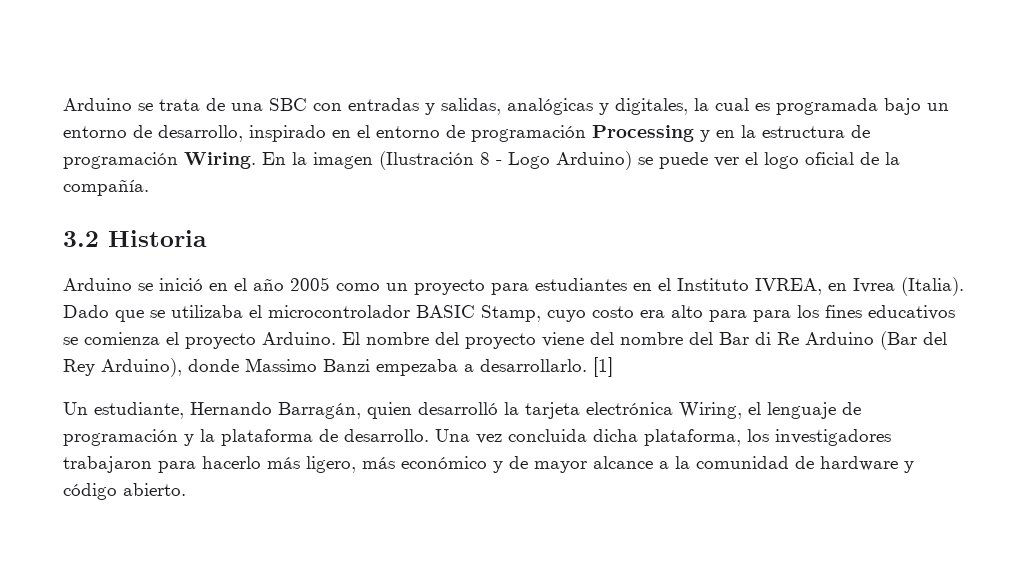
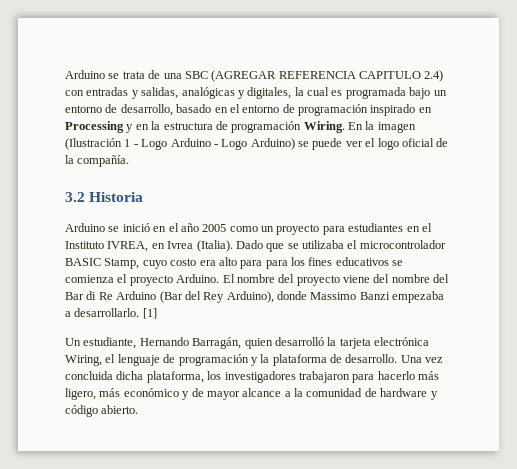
- Arduino se trata de una SBC con entradas y salidas, analógicas y digitales, la cual es programada bajo un entorno de desarrollo, inspirado en el entorno de programación Processing y en la estructura de programación Wiring.
+ Arduino se trata de una SBC (AGREGAR REFERENCIA CAPITULO 2.4) con entradas y salidas, analógicas y digitales, la cual es programada bajo un entorno de desarrollo, basado en el entorno de programación inspirado en Processing y en la estructura de programación Wiring.
- En la imagen (Ilustración 8 - Logo Arduino) se puede ver el logo oficial de la compañía.
+ En la imagen (Ilustración 1 - Logo Arduino - Logo Arduino) se puede ver el logo oficial de la compañía.

